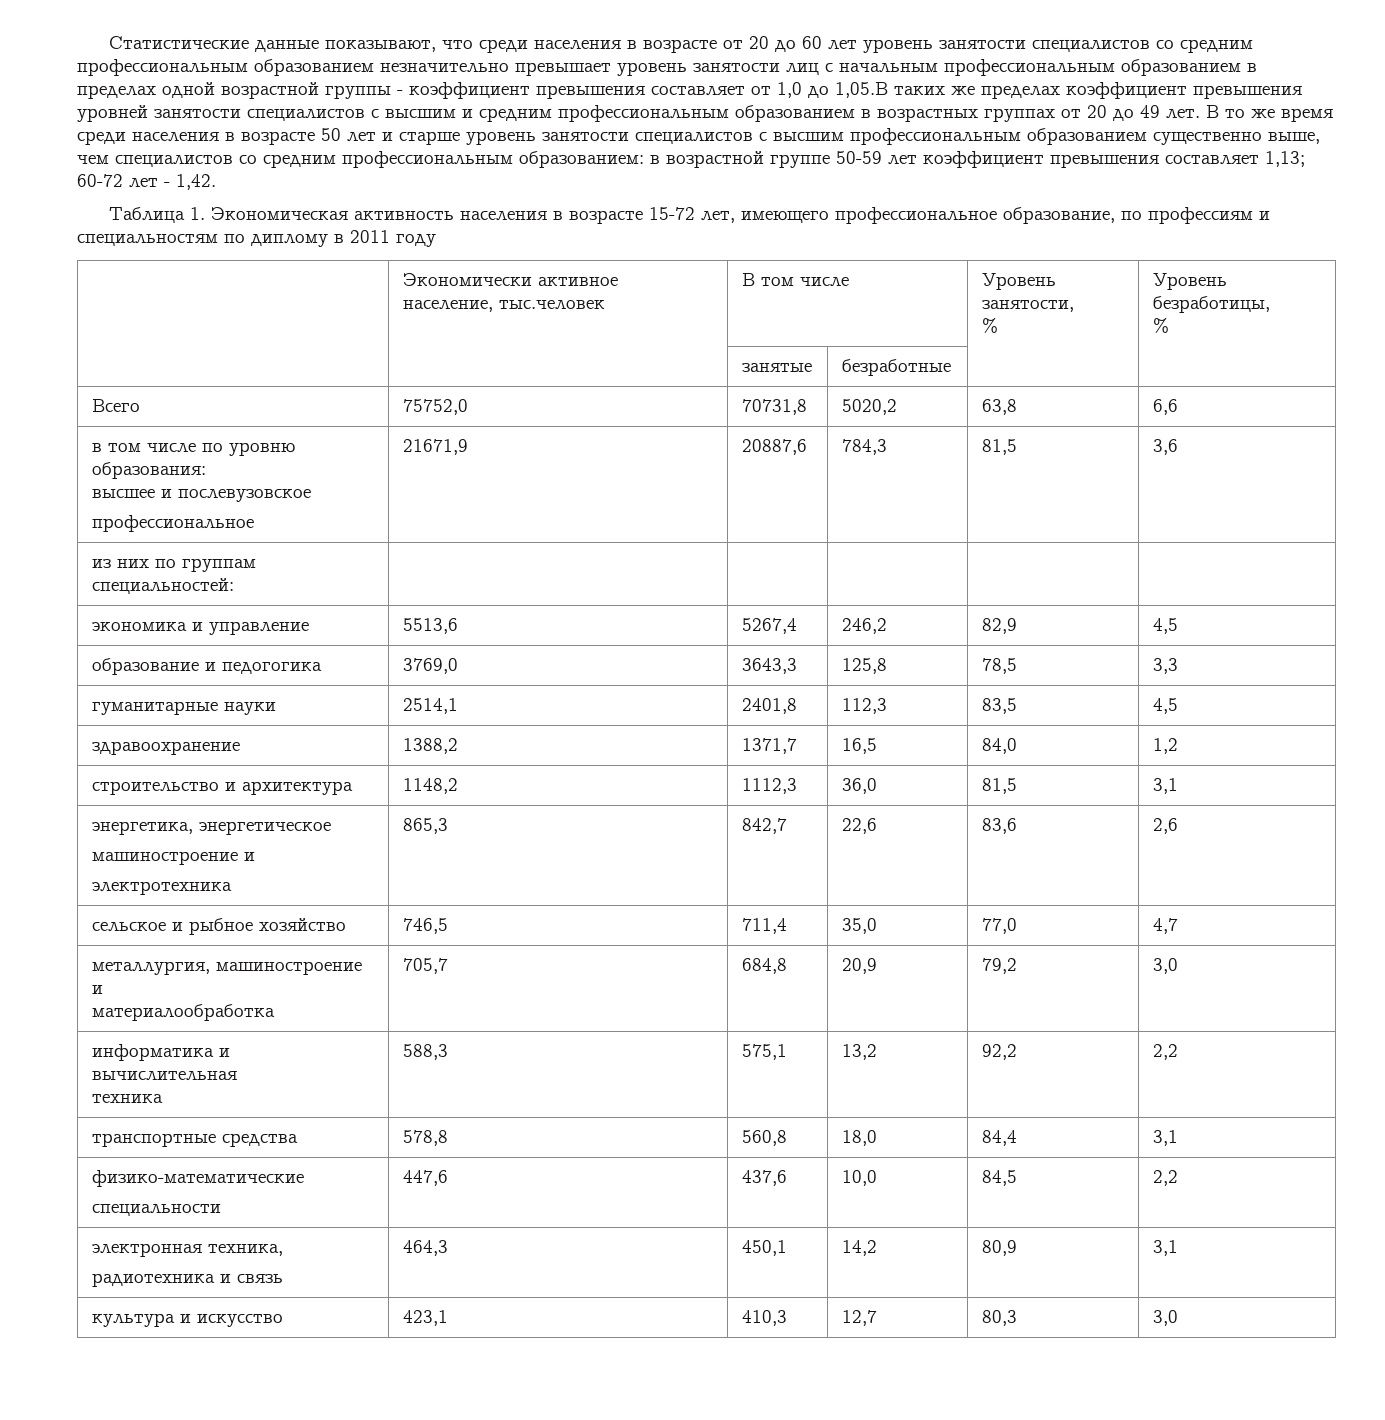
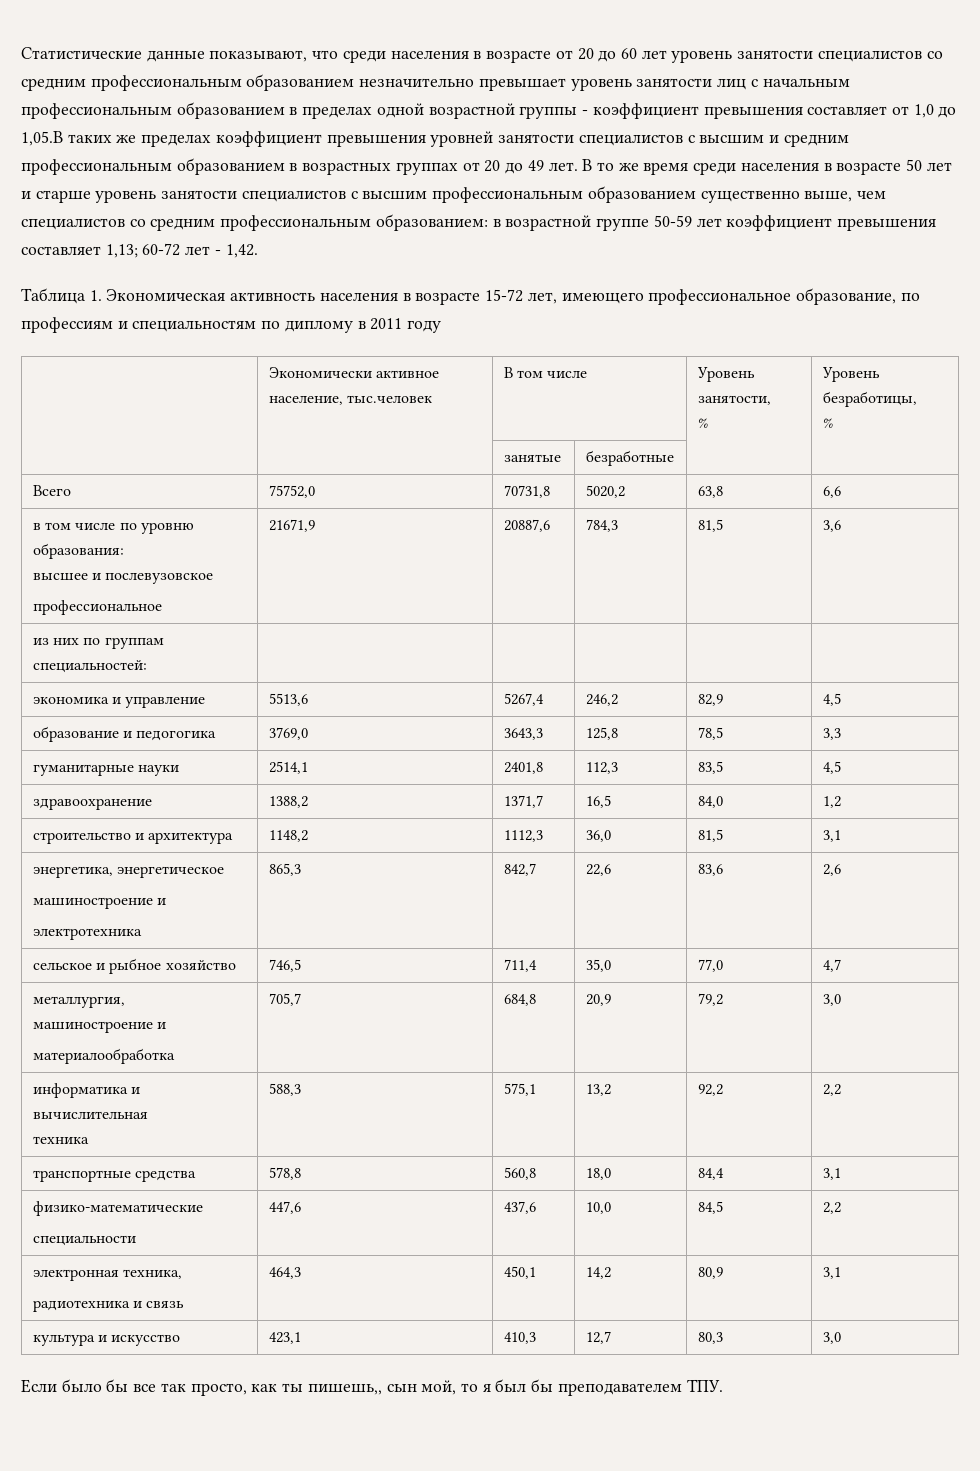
+ Если было бы все так просто, как ты пишешь,, сын мой, то я был бы преподавателем ТПУ.

